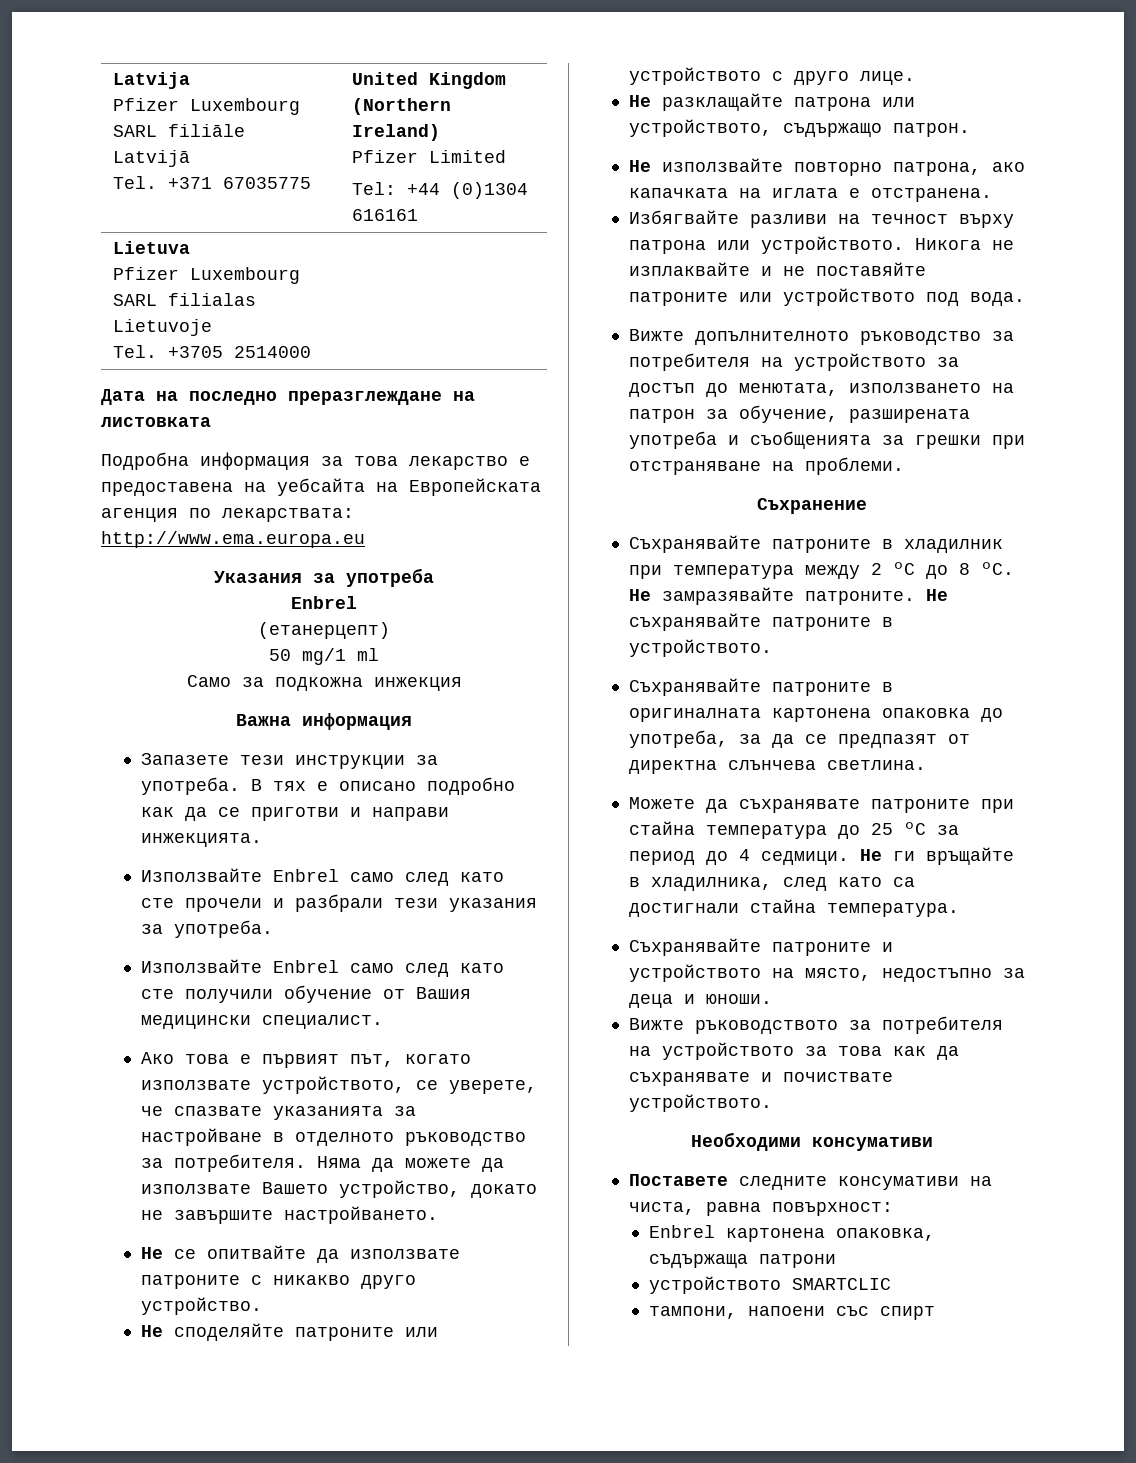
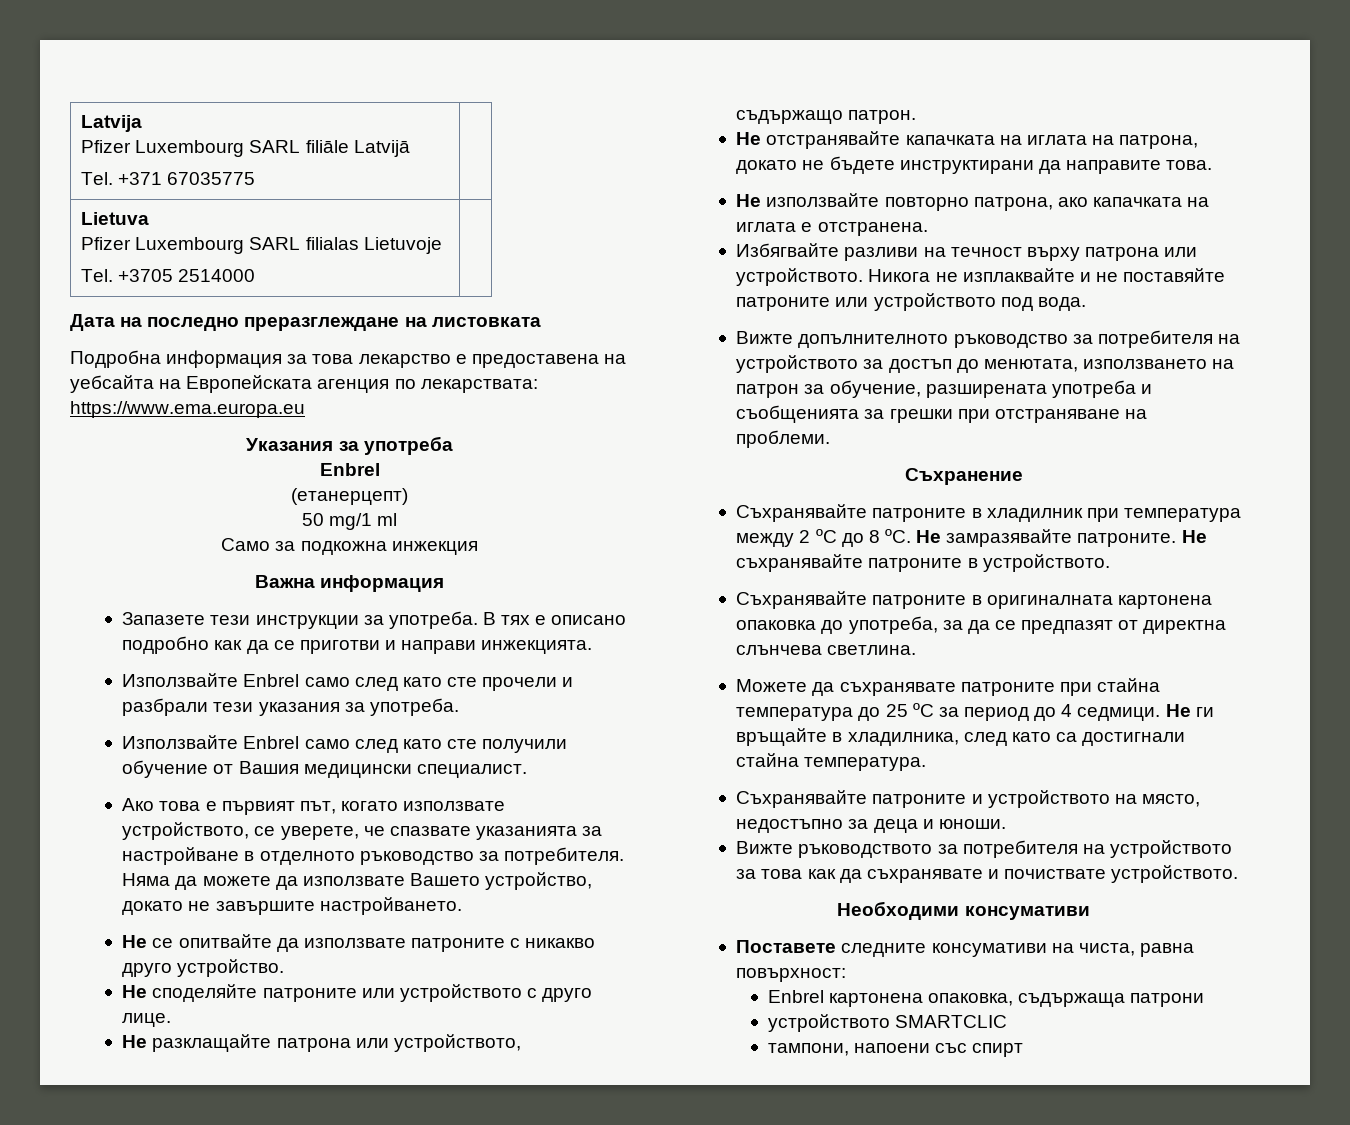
  Latvija
  Pfizer Luxembourg SARL filiāle Latvijā
- Tel. +371 67035775 | United Kingdom (Northern Ireland)
- Pfizer Limited
- Tel: +44 (0)1304 616161
+ Tel. +371 67035775 |
- Подробна информация за това лекарство е предоставена на уебсайта на Европейската агенция по лекарствата: http://www.ema.europa.eu
+ Подробна информация за това лекарство е предоставена на уебсайта на Европейската агенция по лекарствата: https://www.ema.europa.eu
+ Не отстранявайте капачката на иглата на патрона, докато не бъдете инструктирани да направите това.

